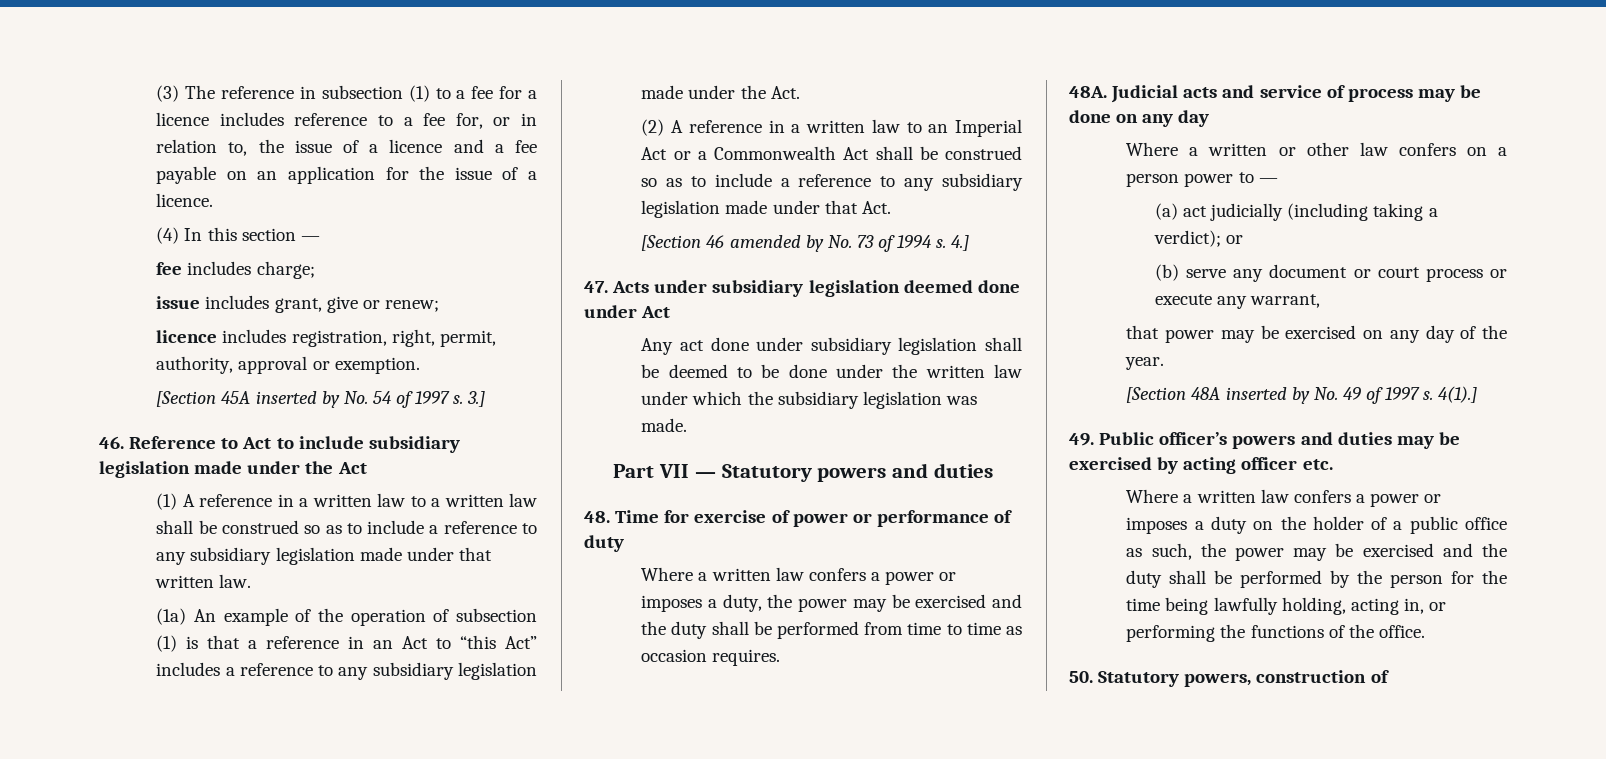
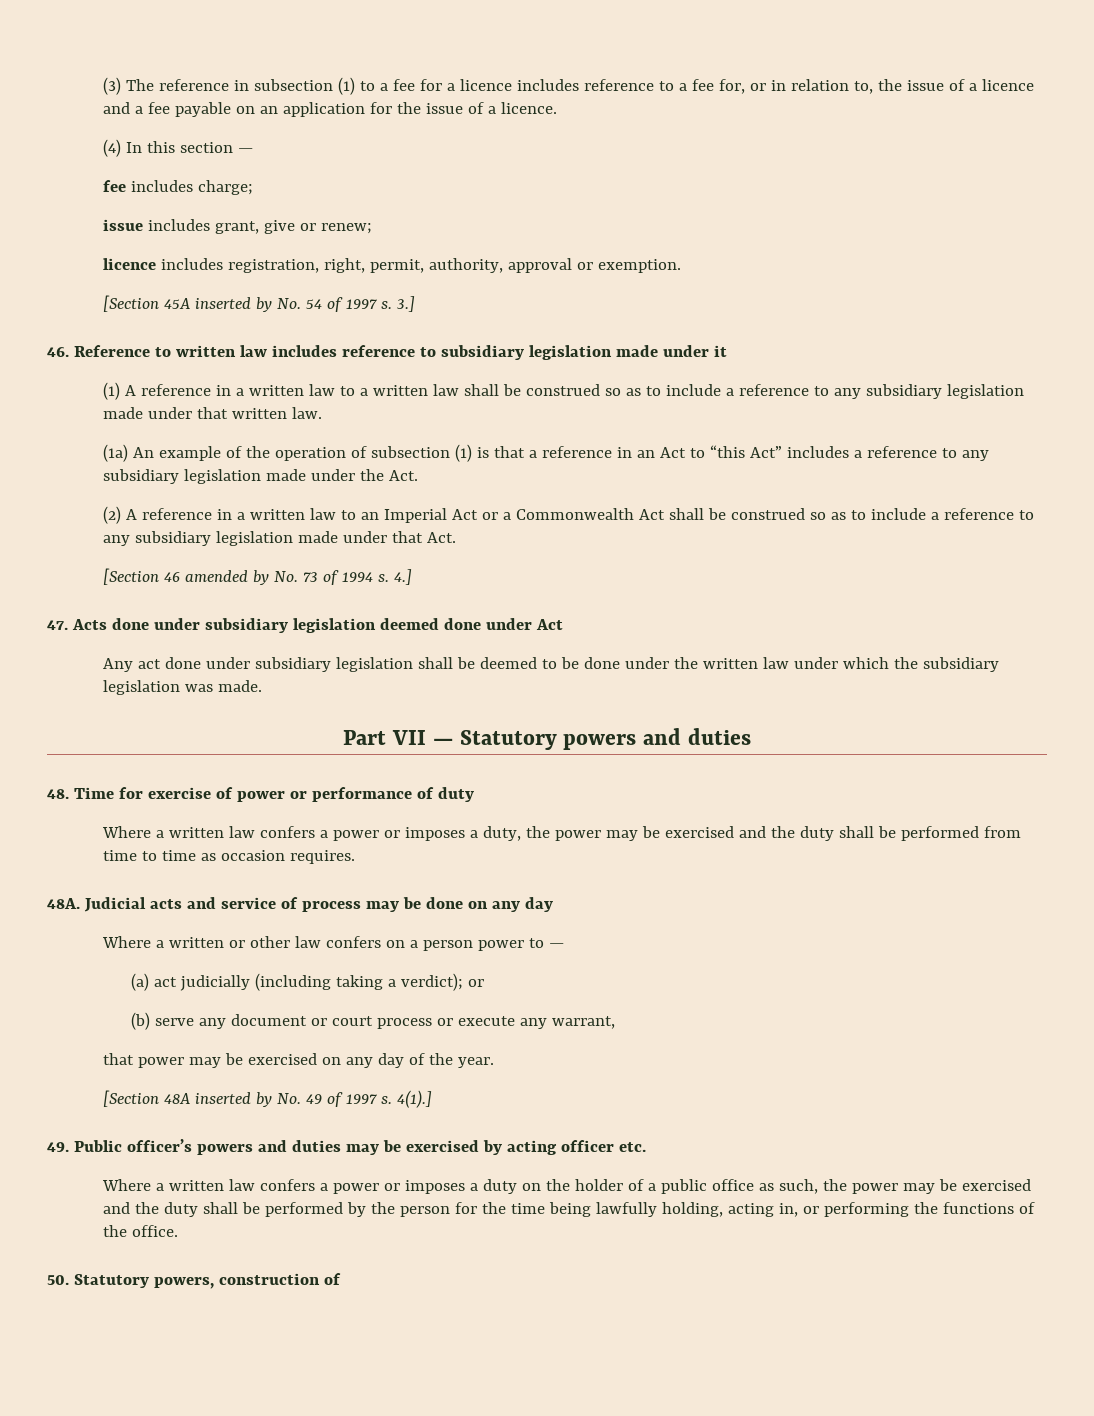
- 46. Reference to Act to include subsidiary legislation made under the Act
+ 46. Reference to written law includes reference to subsidiary legislation made under it
- 47. Acts under subsidiary legislation deemed done under Act
+ 47. Acts done under subsidiary legislation deemed done under Act

